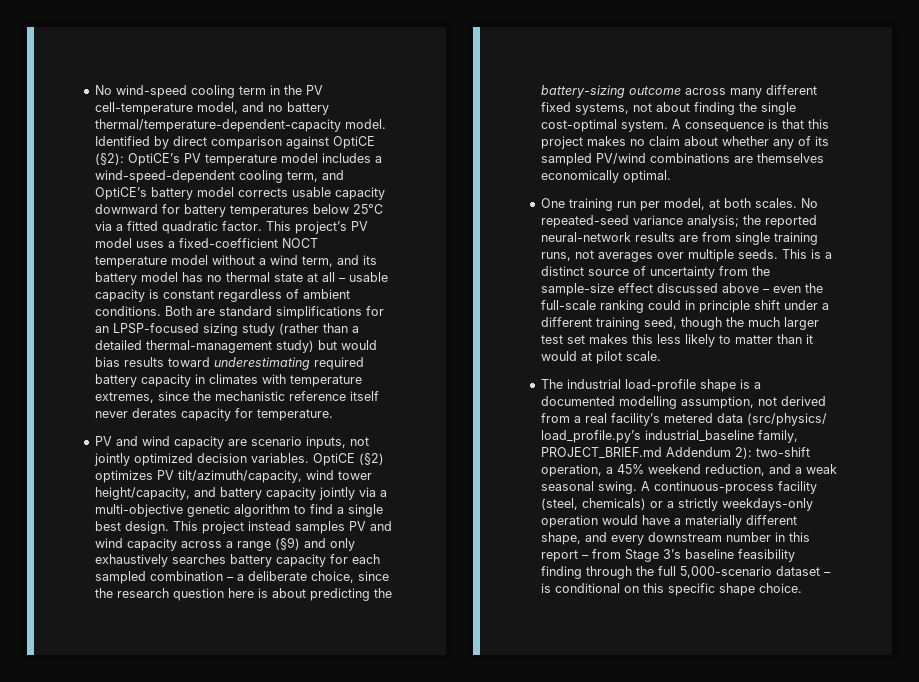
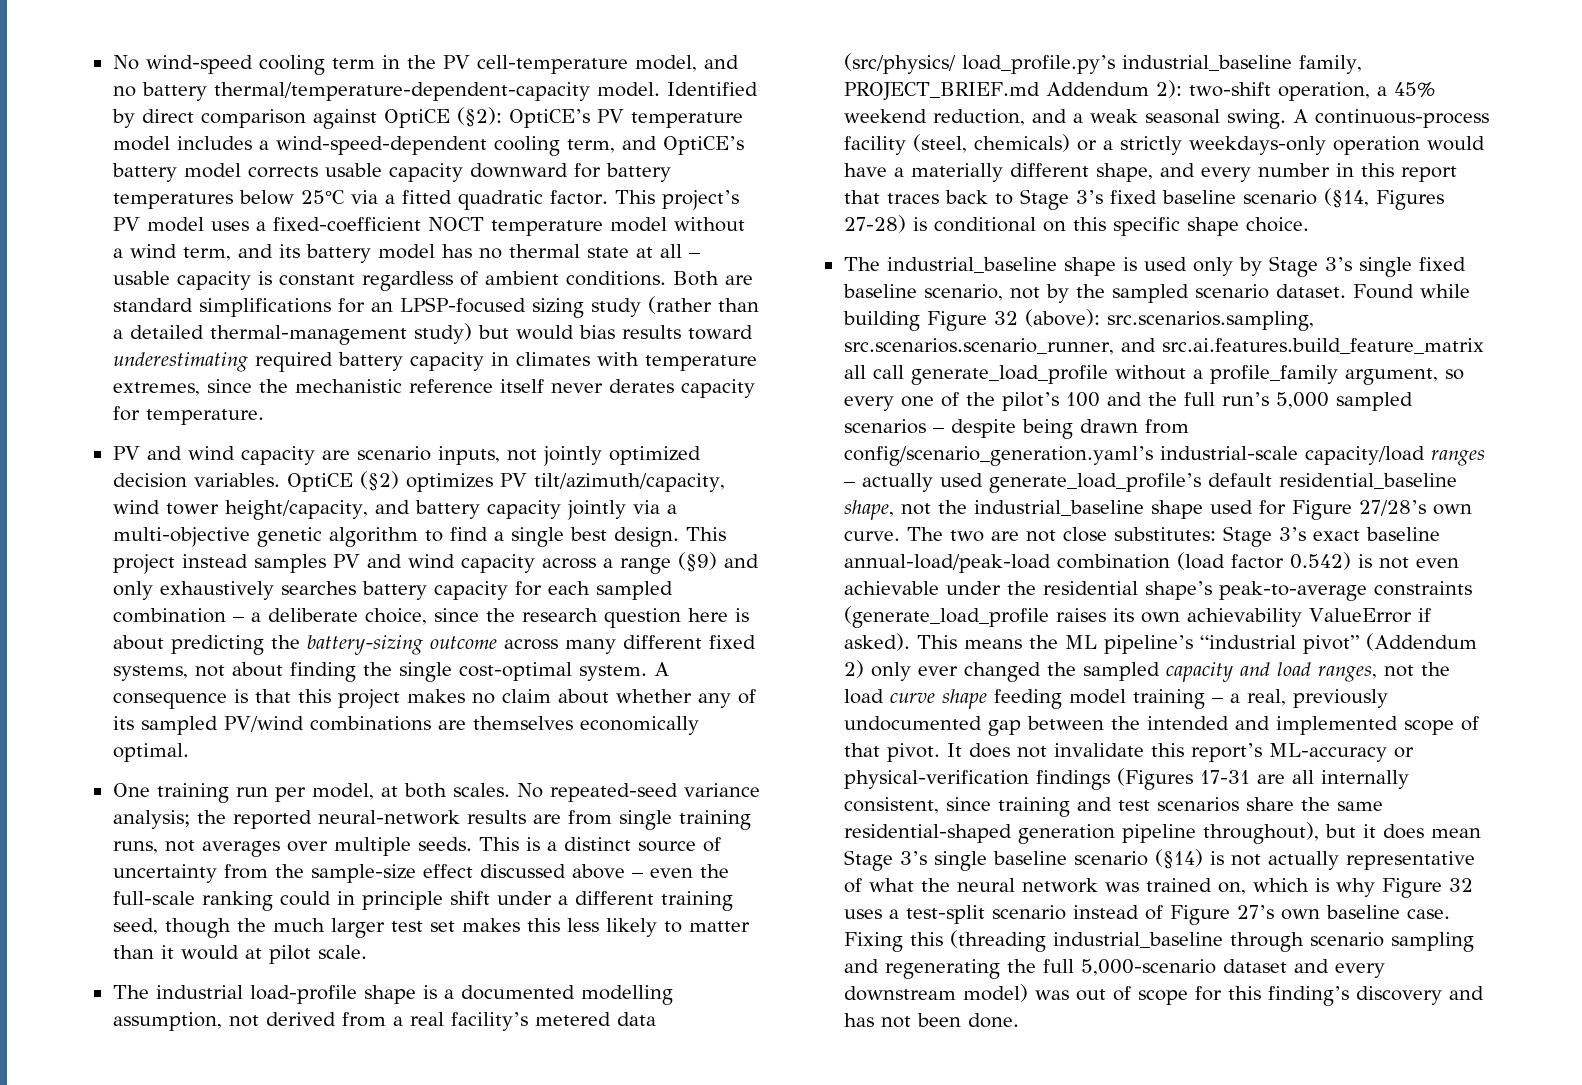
- A continuous-process facility (steel, chemicals) or a strictly weekdays-only operation would have a materially different shape, and every downstream number in this report – from Stage 3’s baseline feasibility finding through the full 5,000-scenario dataset – is conditional on this specific shape choice.
+ A continuous-process facility (steel, chemicals) or a strictly weekdays-only operation would have a materially different shape, and every number in this report that traces back to Stage 3’s fixed baseline scenario (§14, Figures 27-28) is conditional on this specific shape choice.
+ The industrial_baseline shape is used only by Stage 3’s single fixed baseline scenario, not by the sampled scenario dataset. Found while building Figure 32 (above): src.scenarios.sampling, src.scenarios.scenario_runner, and src.ai.features.build_feature_matrix all call generate_load_profile without a profile_family argument, so every one of the pilot’s 100 and the full run’s 5,000 sampled scenarios – despite being drawn from config/scenario_generation.yaml’s industrial-scale capacity/load ranges – actually used generate_load_profile’s default residential_baseline shape, not the industrial_baseline shape used for Figure 27/28’s own curve. The two are not close substitutes: Stage 3’s exact baseline annual-load/peak-load combination (load factor 0.542) is not even achievable under the residential shape’s peak-to-average constraints (generate_load_profile raises its own achievability ValueError if asked). This means the ML pipeline’s “industrial pivot” (Addendum 2) only ever changed the sampled capacity and load ranges, not the load curve shape feeding model training – a real, previously undocumented gap between the intended and implemented scope of that pivot. It does not invalidate this report’s ML-accuracy or physical-verification findings (Figures 17-31 are all internally consistent, since training and test scenarios share the same residential-shaped generation pipeline throughout), but it does mean Stage 3’s single baseline scenario (§14) is not actually representative of what the neural network was trained on, which is why Figure 32 uses a test-split scenario instead of Figure 27’s own baseline case. Fixing this (threading industrial_baseline through scenario sampling and regenerating the full 5,000-scenario dataset and every downstream model) was out of scope for this finding’s discovery and has not been done.

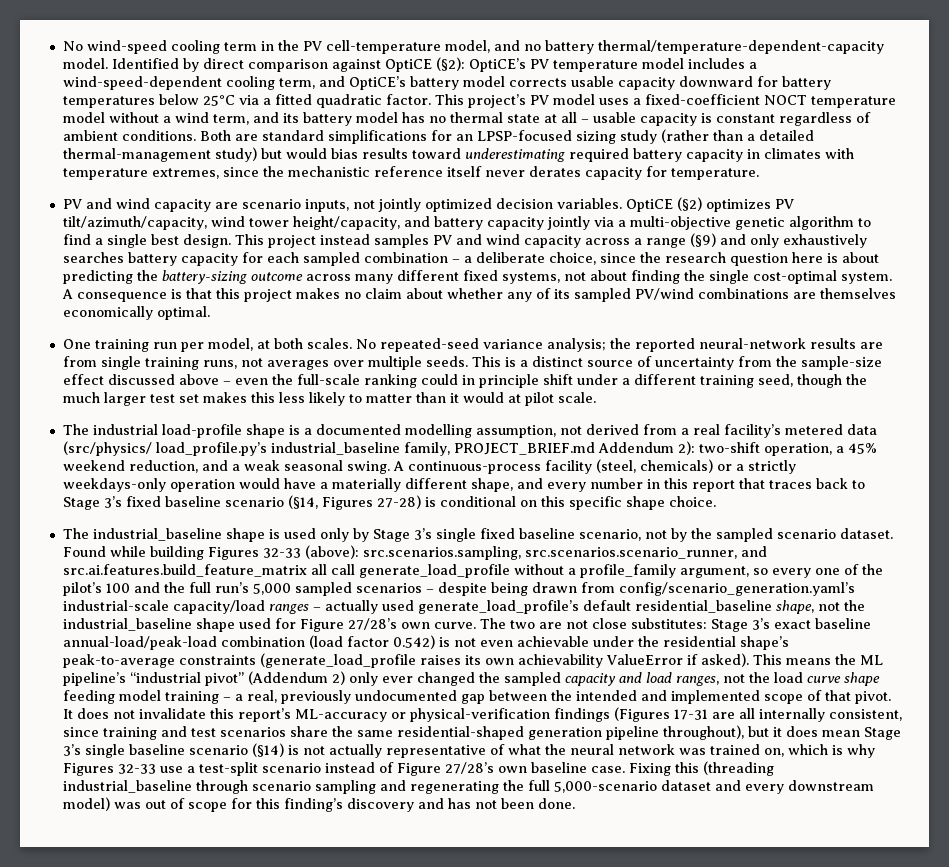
- Found while building Figure 32 (above): src.scenarios.sampling, src.scenarios.scenario_runner, and src.ai.features.build_feature_matrix all call generate_load_profile without a profile_family argument, so every one of the pilot’s 100 and the full run’s 5,000 sampled scenarios – despite being drawn from config/scenario_generation.yaml’s industrial-scale capacity/load ranges – actually used generate_load_profile’s default residential_baseline shape, not the industrial_baseline shape used for Figure 27/28’s own curve.
+ Found while building Figures 32-33 (above): src.scenarios.sampling, src.scenarios.scenario_runner, and src.ai.features.build_feature_matrix all call generate_load_profile without a profile_family argument, so every one of the pilot’s 100 and the full run’s 5,000 sampled scenarios – despite being drawn from config/scenario_generation.yaml’s industrial-scale capacity/load ranges – actually used generate_load_profile’s default residential_baseline shape, not the industrial_baseline shape used for Figure 27/28’s own curve.
- It does not invalidate this report’s ML-accuracy or physical-verification findings (Figures 17-31 are all internally consistent, since training and test scenarios share the same residential-shaped generation pipeline throughout), but it does mean Stage 3’s single baseline scenario (§14) is not actually representative of what the neural network was trained on, which is why Figure 32 uses a test-split scenario instead of Figure 27’s own baseline case.
+ It does not invalidate this report’s ML-accuracy or physical-verification findings (Figures 17-31 are all internally consistent, since training and test scenarios share the same residential-shaped generation pipeline throughout), but it does mean Stage 3’s single baseline scenario (§14) is not actually representative of what the neural network was trained on, which is why Figures 32-33 use a test-split scenario instead of Figure 27/28’s own baseline case.

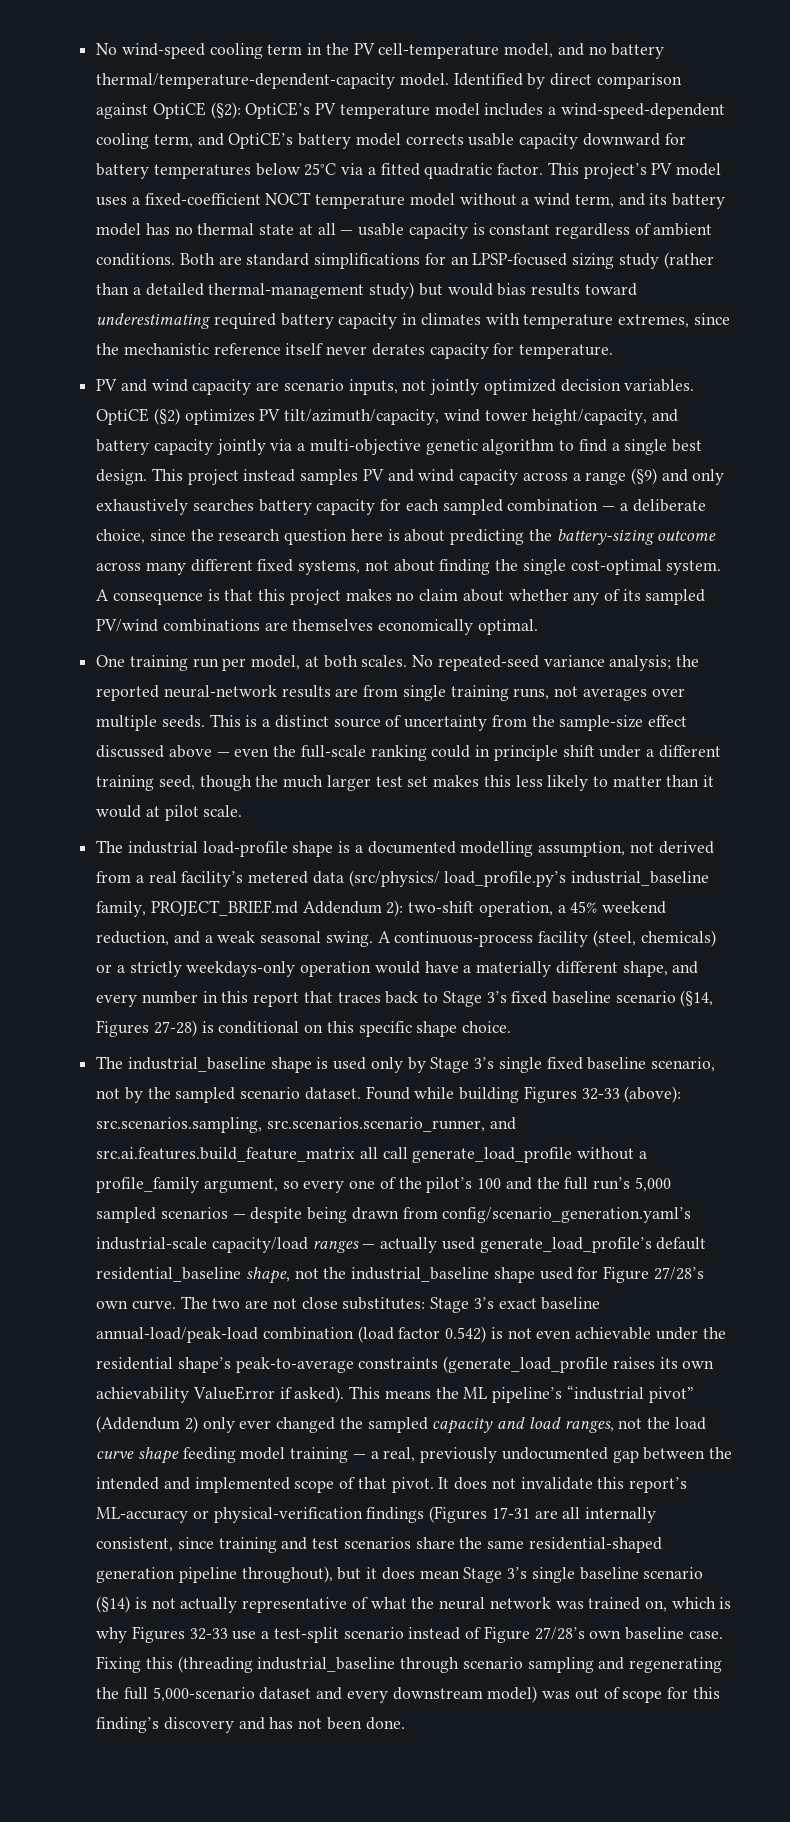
- This project’s PV model uses a fixed-coefficient NOCT temperature model without a wind term, and its battery model has no thermal state at all – usable capacity is constant regardless of ambient conditions.
+ This project’s PV model uses a fixed-coefficient NOCT temperature model without a wind term, and its battery model has no thermal state at all — usable capacity is constant regardless of ambient conditions.
- This project instead samples PV and wind capacity across a range (§9) and only exhaustively searches battery capacity for each sampled combination – a deliberate choice, since the research question here is about predicting the battery-sizing outcome across many different fixed systems, not about finding the single cost-optimal system.
+ This project instead samples PV and wind capacity across a range (§9) and only exhaustively searches battery capacity for each sampled combination — a deliberate choice, since the research question here is about predicting the battery-sizing outcome across many different fixed systems, not about finding the single cost-optimal system.
- This is a distinct source of uncertainty from the sample-size effect discussed above – even the full-scale ranking could in principle shift under a different training seed, though the much larger test set makes this less likely to matter than it would at pilot scale.
+ This is a distinct source of uncertainty from the sample-size effect discussed above — even the full-scale ranking could in principle shift under a different training seed, though the much larger test set makes this less likely to matter than it would at pilot scale.
- Found while building Figures 32-33 (above): src.scenarios.sampling, src.scenarios.scenario_runner, and src.ai.features.build_feature_matrix all call generate_load_profile without a profile_family argument, so every one of the pilot’s 100 and the full run’s 5,000 sampled scenarios – despite being drawn from config/scenario_generation.yaml’s industrial-scale capacity/load ranges – actually used generate_load_profile’s default residential_baseline shape, not the industrial_baseline shape used for Figure 27/28’s own curve.
+ Found while building Figures 32-33 (above): src.scenarios.sampling, src.scenarios.scenario_runner, and src.ai.features.build_feature_matrix all call generate_load_profile without a profile_family argument, so every one of the pilot’s 100 and the full run’s 5,000 sampled scenarios — despite being drawn from config/scenario_generation.yaml’s industrial-scale capacity/load ranges — actually used generate_load_profile’s default residential_baseline shape, not the industrial_baseline shape used for Figure 27/28’s own curve.
- This means the ML pipeline’s “industrial pivot” (Addendum 2) only ever changed the sampled capacity and load ranges, not the load curve shape feeding model training – a real, previously undocumented gap between the intended and implemented scope of that pivot.
+ This means the ML pipeline’s “industrial pivot” (Addendum 2) only ever changed the sampled capacity and load ranges, not the load curve shape feeding model training — a real, previously undocumented gap between the intended and implemented scope of that pivot.

